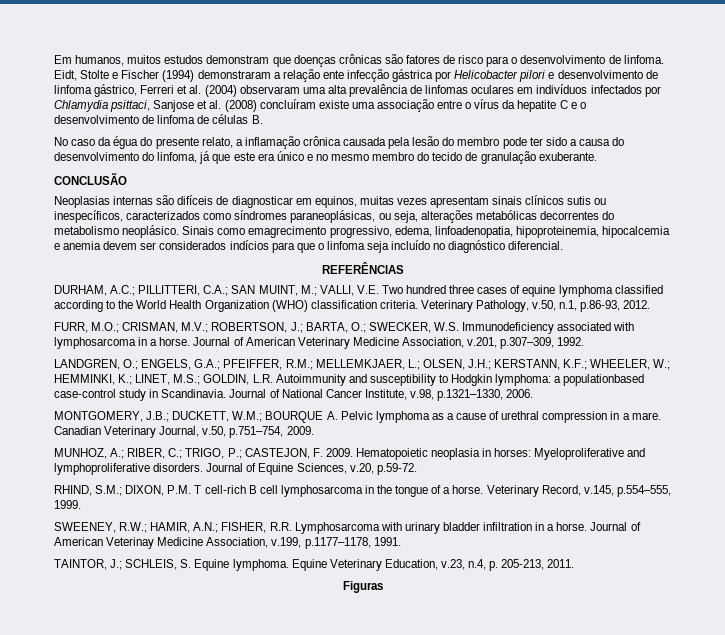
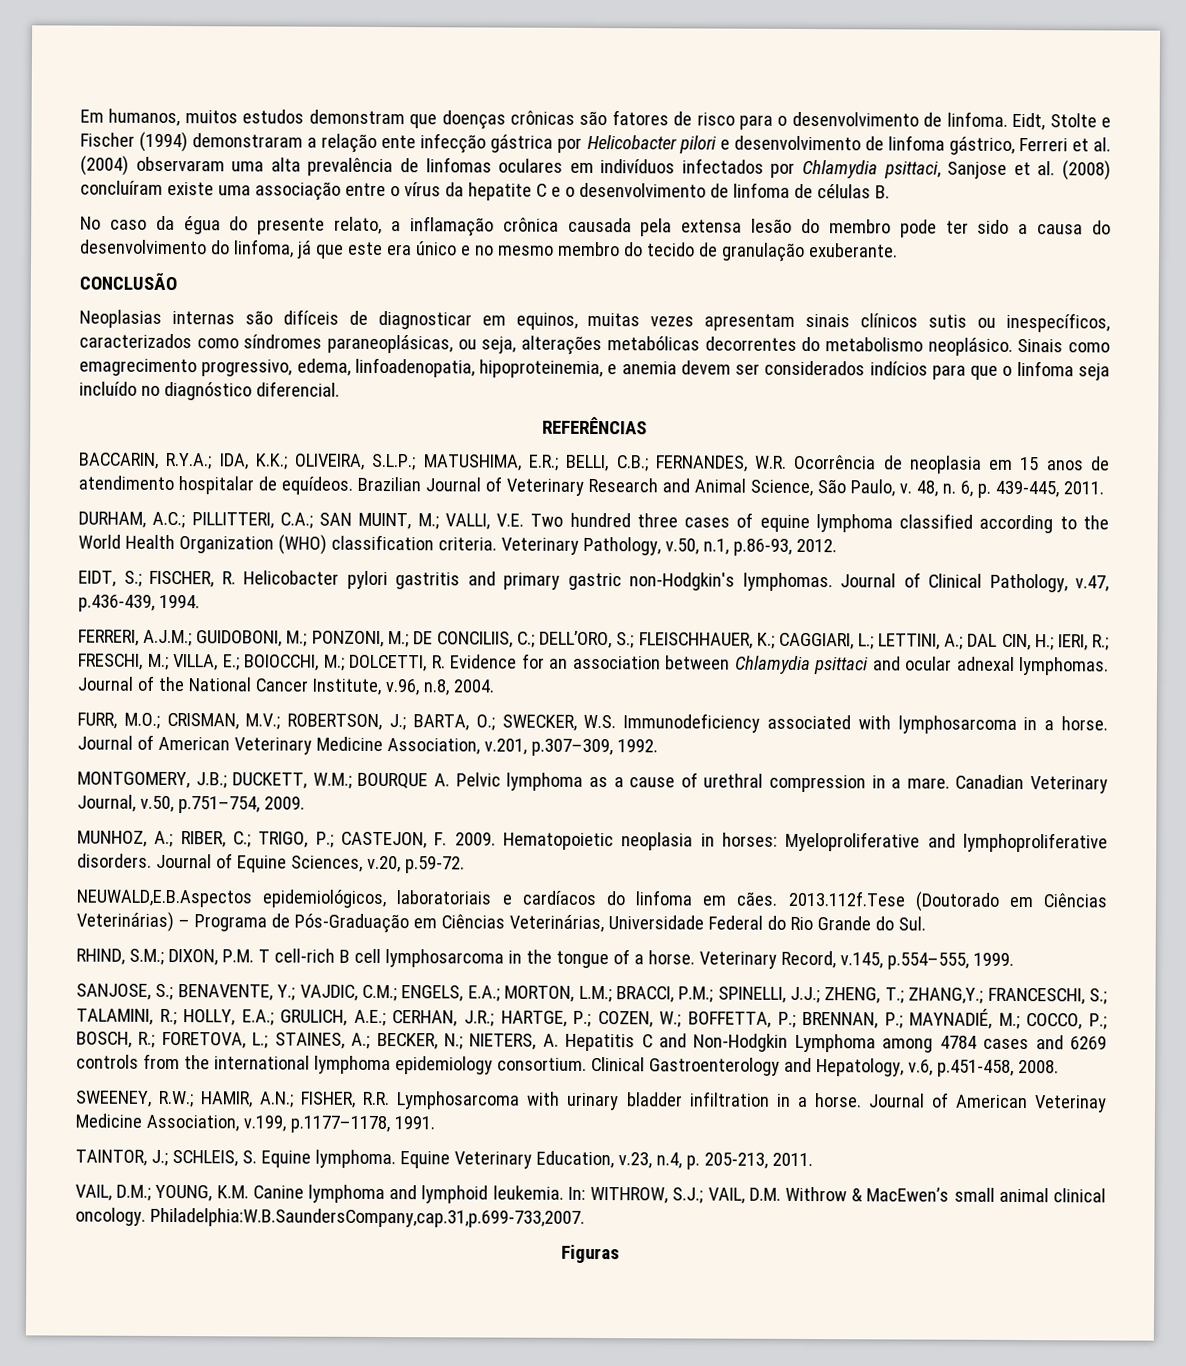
- No caso da égua do presente relato, a inflamação crônica causada pela lesão do membro pode ter sido a causa do desenvolvimento do linfoma, já que este era único e no mesmo membro do tecido de granulação exuberante.
+ No caso da égua do presente relato, a inflamação crônica causada pela extensa lesão do membro pode ter sido a causa do desenvolvimento do linfoma, já que este era único e no mesmo membro do tecido de granulação exuberante.
- Sinais como emagrecimento progressivo, edema, linfoadenopatia, hipoproteinemia, hipocalcemia e anemia devem ser considerados indícios para que o linfoma seja incluído no diagnóstico diferencial.
+ Sinais como emagrecimento progressivo, edema, linfoadenopatia, hipoproteinemia, e anemia devem ser considerados indícios para que o linfoma seja incluído no diagnóstico diferencial.
+ BACCARIN, R.Y.A.; IDA, K.K.; OLIVEIRA, S.L.P.; MATUSHIMA, E.R.; BELLI, C.B.; FERNANDES, W.R. Ocorrência de neoplasia em 15 anos de atendimento hospitalar de equídeos. Brazilian Journal of Veterinary Research and Animal Science, São Paulo, v. 48, n. 6, p. 439-445, 2011.
+ EIDT, S.; FISCHER, R. Helicobacter pylori gastritis and primary gastric non-Hodgkin's lymphomas. Journal of Clinical Pathology, v.47, p.436-439, 1994.
+ FERRERI, A.J.M.; GUIDOBONI, M.; PONZONI, M.; DE CONCILIIS, C.; DELL’ORO, S.; FLEISCHHAUER, K.; CAGGIARI, L.; LETTINI, A.; DAL CIN, H.; IERI, R.; FRESCHI, M.; VILLA, E.; BOIOCCHI, M.; DOLCETTI, R. Evidence for an association between Chlamydia psittaci and ocular adnexal lymphomas. Journal of the National Cancer Institute, v.96, n.8, 2004.
- LANDGREN, O.; ENGELS, G.A.; PFEIFFER, R.M.; MELLEMKJAER, L.; OLSEN, J.H.; KERSTANN, K.F.; WHEELER, W.; HEMMINKI, K.; LINET, M.S.; GOLDIN, L.R. Autoimmunity and susceptibility to Hodgkin lymphoma: a populationbased case-control study in Scandinavia. Journal of National Cancer Institute, v.98, p.1321–1330, 2006.
+ NEUWALD,E.B.Aspectos epidemiológicos, laboratoriais e cardíacos do linfoma em cães. 2013.112f.Tese (Doutorado em Ciências Veterinárias) – Programa de Pós-Graduação em Ciências Veterinárias, Universidade Federal do Rio Grande do Sul.
+ SANJOSE, S.; BENAVENTE, Y.; VAJDIC, C.M.; ENGELS, E.A.; MORTON, L.M.; BRACCI, P.M.; SPINELLI, J.J.; ZHENG, T.; ZHANG,Y.; FRANCESCHI, S.; TALAMINI, R.; HOLLY, E.A.; GRULICH, A.E.; CERHAN, J.R.; HARTGE, P.; COZEN, W.; BOFFETTA, P.; BRENNAN, P.; MAYNADIÉ, M.; COCCO, P.; BOSCH, R.; FORETOVA, L.; STAINES, A.; BECKER, N.; NIETERS, A. Hepatitis C and Non-Hodgkin Lymphoma among 4784 cases and 6269 controls from the international lymphoma epidemiology consortium. Clinical Gastroenterology and Hepatology, v.6, p.451-458, 2008.
+ VAIL, D.M.; YOUNG, K.M. Canine lymphoma and lymphoid leukemia. In: WITHROW, S.J.; VAIL, D.M. Withrow & MacEwen’s small animal clinical oncology. Philadelphia:W.B.SaundersCompany,cap.31,p.699-733,2007.

